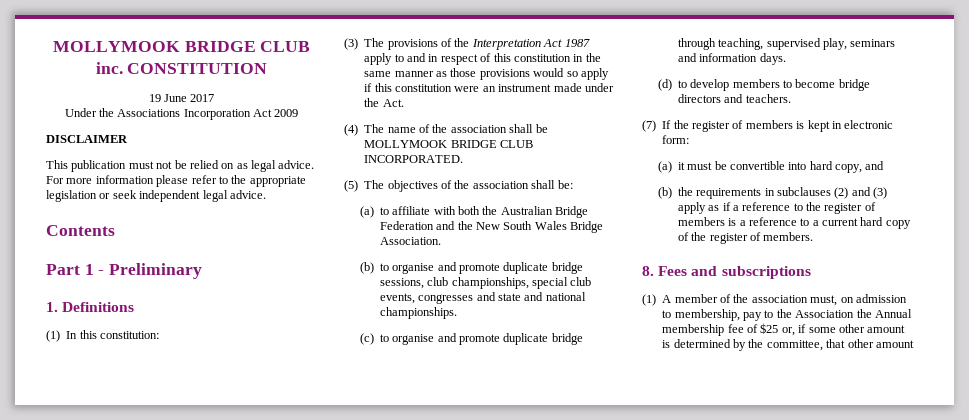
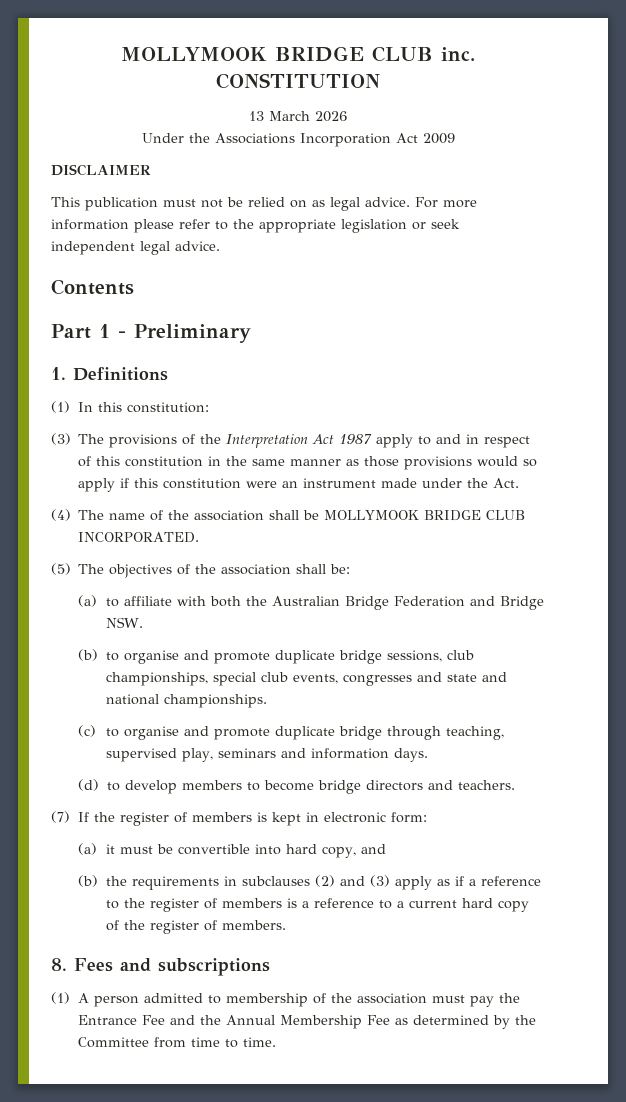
- 19 June 2017
+ 13 March 2026
- (a) to affiliate with both the Australian Bridge Federation and the New South Wales Bridge Association.
+ (a) to affiliate with both the Australian Bridge Federation and Bridge NSW.
- (1) A member of the association must, on admission to membership, pay to the Association the Annual membership fee of $25 or, if some other amount is determined by the committee, that other amount
+ (1) A person admitted to membership of the association must pay the Entrance Fee and the Annual Membership Fee as determined by the Committee from time to time.

